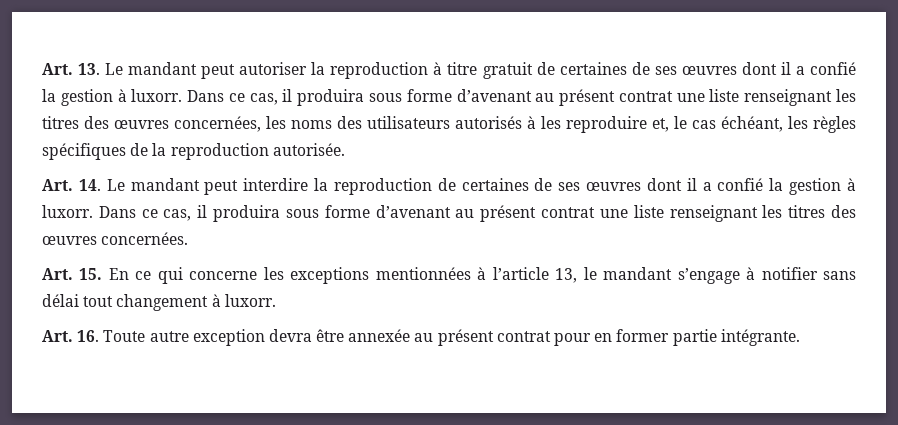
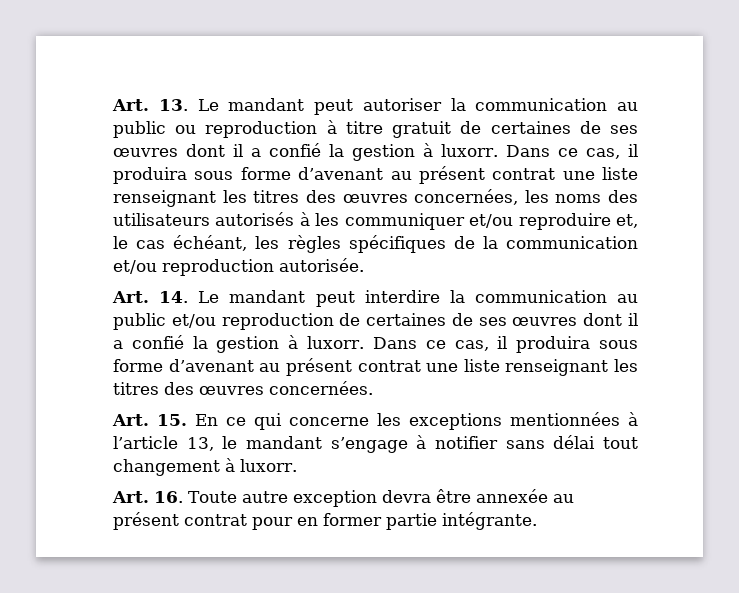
- Art. 13. Le mandant peut autoriser la reproduction à titre gratuit de certaines de ses œuvres dont il a confié la gestion à luxorr.
+ Art. 13. Le mandant peut autoriser la communication au public ou reproduction à titre gratuit de certaines de ses œuvres dont il a confié la gestion à luxorr.
- Dans ce cas, il produira sous forme d’avenant au présent contrat une liste renseignant les titres des œuvres concernées, les noms des utilisateurs autorisés à les reproduire et, le cas échéant, les règles spécifiques de la reproduction autorisée.
+ Dans ce cas, il produira sous forme d’avenant au présent contrat une liste renseignant les titres des œuvres concernées, les noms des utilisateurs autorisés à les communiquer et/ou reproduire et, le cas échéant, les règles spécifiques de la communication et/ou reproduction autorisée.
- Art. 14. Le mandant peut interdire la reproduction de certaines de ses œuvres dont il a confié la gestion à luxorr.
+ Art. 14. Le mandant peut interdire la communication au public et/ou reproduction de certaines de ses œuvres dont il a confié la gestion à luxorr.

